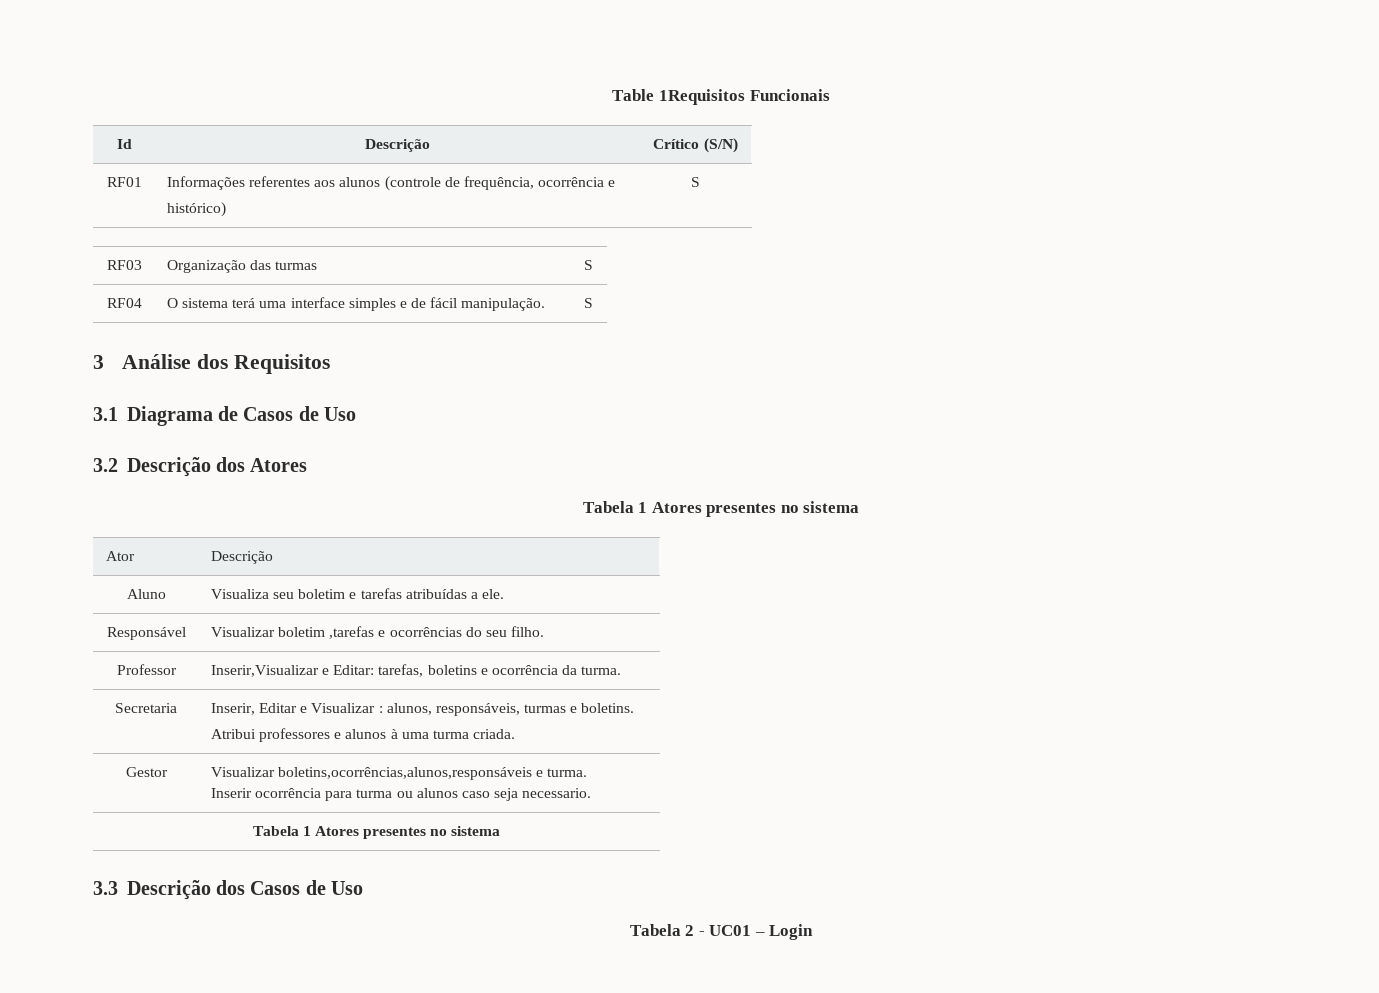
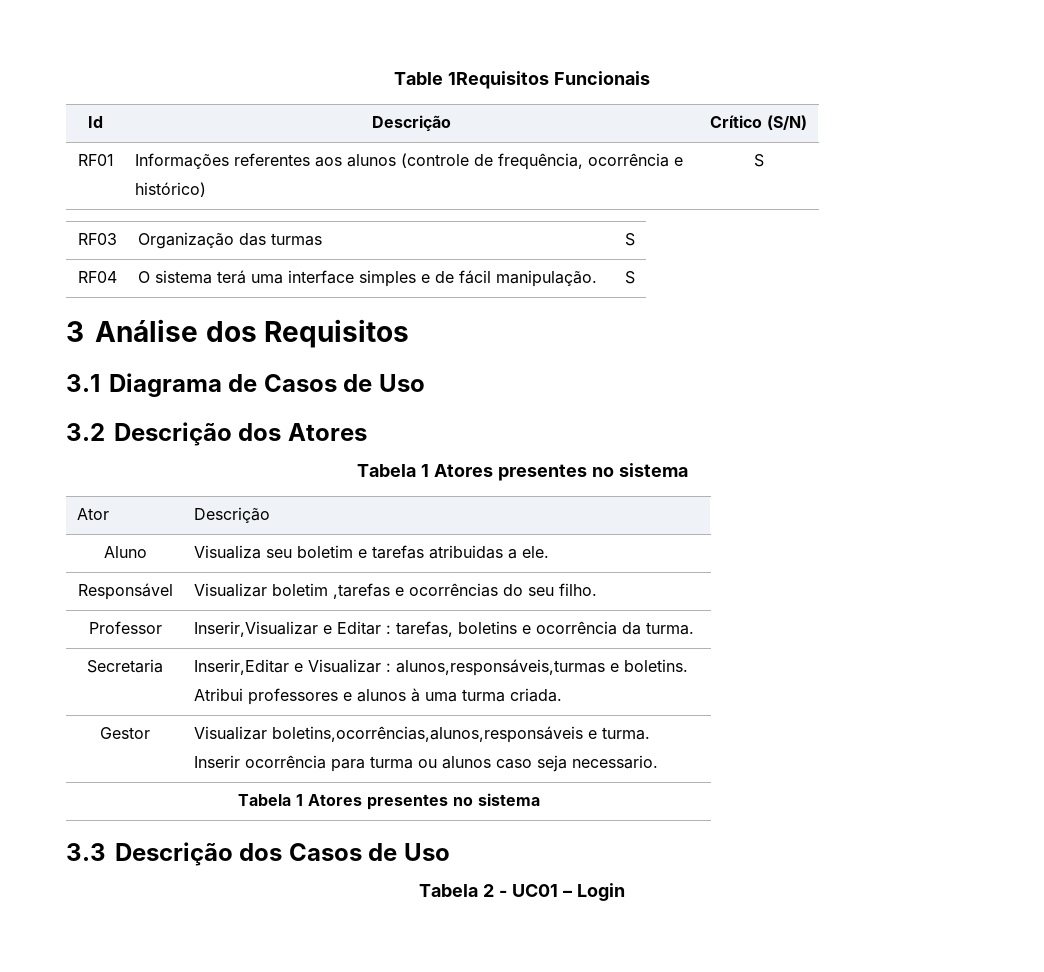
- Aluno | Visualiza seu boletim e tarefas atribuídas a ele.
+ Aluno | Visualiza seu boletim e tarefas atribuidas a ele.
- Professor | Inserir,Visualizar e Editar: tarefas, boletins e ocorrência da turma.
+ Professor | Inserir,Visualizar e Editar : tarefas, boletins e ocorrência da turma.
- Secretaria | Inserir, Editar e Visualizar : alunos, responsáveis, turmas e boletins.
+ Secretaria | Inserir,Editar e Visualizar : alunos,responsáveis,turmas e boletins.

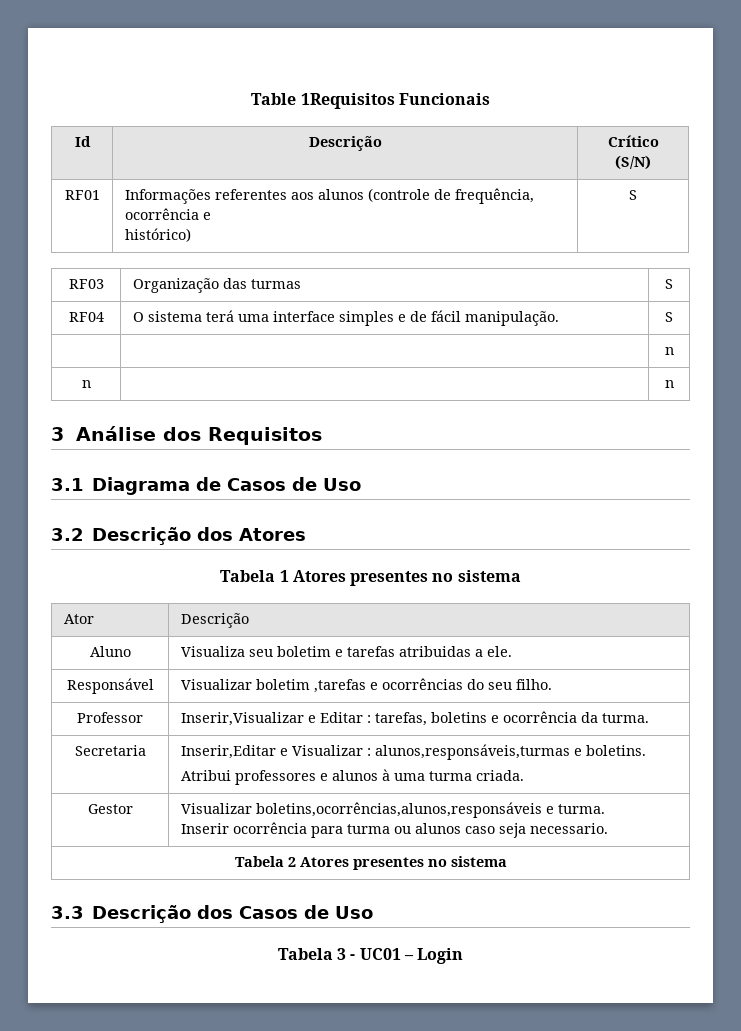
  RF04 | O sistema terá uma interface simples e de fácil manipulação. | S
+ | | n
+ n | | n
  Gestor | Visualizar boletins,ocorrências,alunos,responsáveis e turma.
  Inserir ocorrência para turma ou alunos caso seja necessario.
- Tabela 1 Atores presentes no sistema
+ Tabela 2 Atores presentes no sistema
- Tabela 2 - UC01 – Login
+ Tabela 3 - UC01 – Login

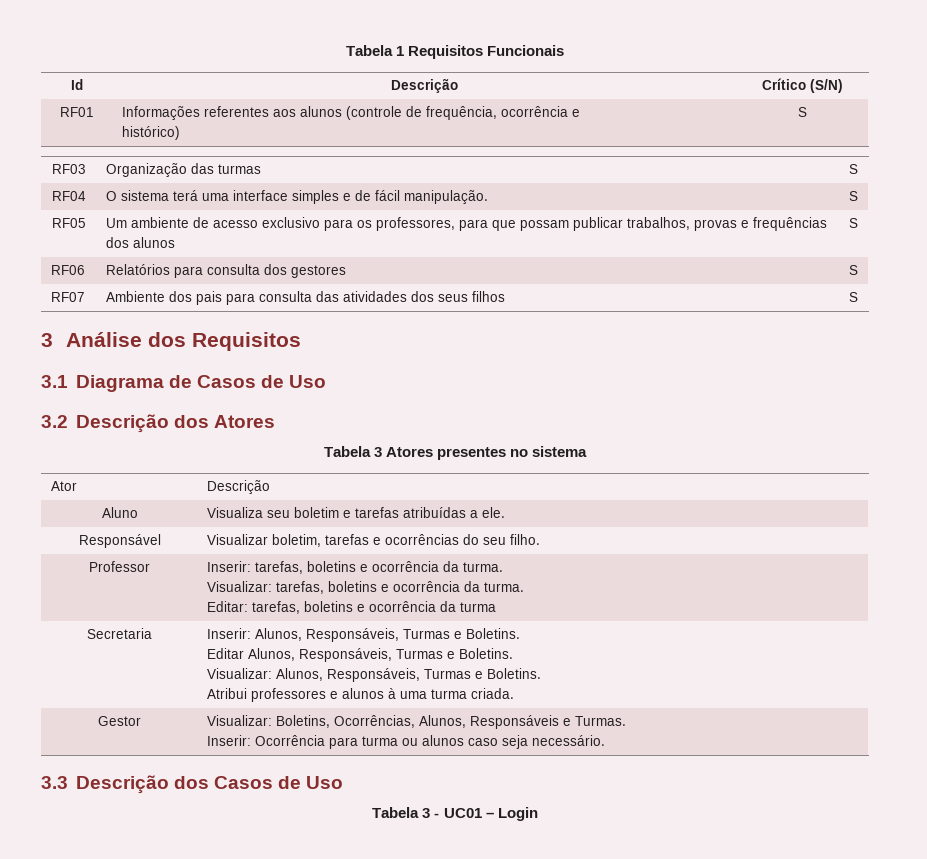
- Table 1Requisitos Funcionais
+ Tabela 1 Requisitos Funcionais
  RF04 | O sistema terá uma interface simples e de fácil manipulação. | S
- | | n
- n | | n
+ RF05 | Um ambiente de acesso exclusivo para os professores, para que possam publicar trabalhos, provas e frequências dos alunos | S
+ RF06 | Relatórios para consulta dos gestores | S
+ RF07 | Ambiente dos pais para consulta das atividades dos seus filhos | S
- Tabela 1 Atores presentes no sistema
+ Tabela 3 Atores presentes no sistema
- Aluno | Visualiza seu boletim e tarefas atribuidas a ele.
+ Aluno | Visualiza seu boletim e tarefas atribuídas a ele.
- Responsável | Visualizar boletim ,tarefas e ocorrências do seu filho.
+ Responsável | Visualizar boletim, tarefas e ocorrências do seu filho.
- Professor | Inserir,Visualizar e Editar : tarefas, boletins e ocorrência da turma.
- Secretaria | Inserir,Editar e Visualizar : alunos,responsáveis,turmas e boletins.
+ Professor | Inserir: tarefas, boletins e ocorrência da turma.
+ Visualizar: tarefas, boletins e ocorrência da turma.
+ Editar: tarefas, boletins e ocorrência da turma
+ Secretaria | Inserir: Alunos, Responsáveis, Turmas e Boletins.
+ Editar Alunos, Responsáveis, Turmas e Boletins.
+ Visualizar: Alunos, Responsáveis, Turmas e Boletins.
- Gestor | Visualizar boletins,ocorrências,alunos,responsáveis e turma.
- Inserir ocorrência para turma ou alunos caso seja necessario.
- Tabela 2 Atores presentes no sistema
+ Gestor | Visualizar: Boletins, Ocorrências, Alunos, Responsáveis e Turmas.
+ Inserir: Ocorrência para turma ou alunos caso seja necessário.

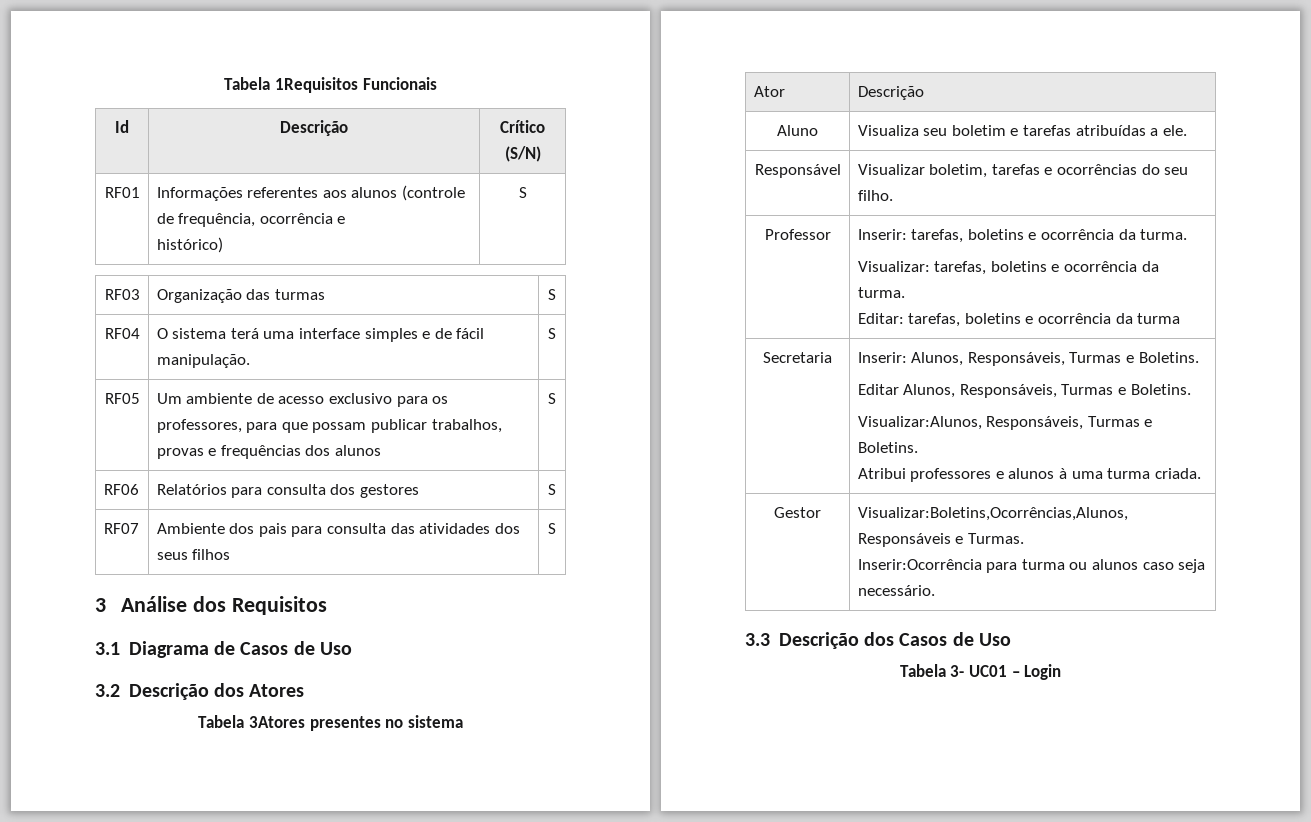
- Tabela 1 Requisitos Funcionais
+ Tabela 1Requisitos Funcionais
- Tabela 3 Atores presentes no sistema
+ Tabela 3Atores presentes no sistema
  Secretaria | Inserir: Alunos, Responsáveis, Turmas e Boletins.
  Editar Alunos, Responsáveis, Turmas e Boletins.
- Visualizar: Alunos, Responsáveis, Turmas e Boletins.
+ Visualizar:Alunos, Responsáveis, Turmas e Boletins.
- Gestor | Visualizar: Boletins, Ocorrências, Alunos, Responsáveis e Turmas.
- Inserir: Ocorrência para turma ou alunos caso seja necessário.
+ Gestor | Visualizar:Boletins,Ocorrências,Alunos, Responsáveis e Turmas.
+ Inserir:Ocorrência para turma ou alunos caso seja necessário.
- Tabela 3 - UC01 – Login
+ Tabela 3- UC01 – Login

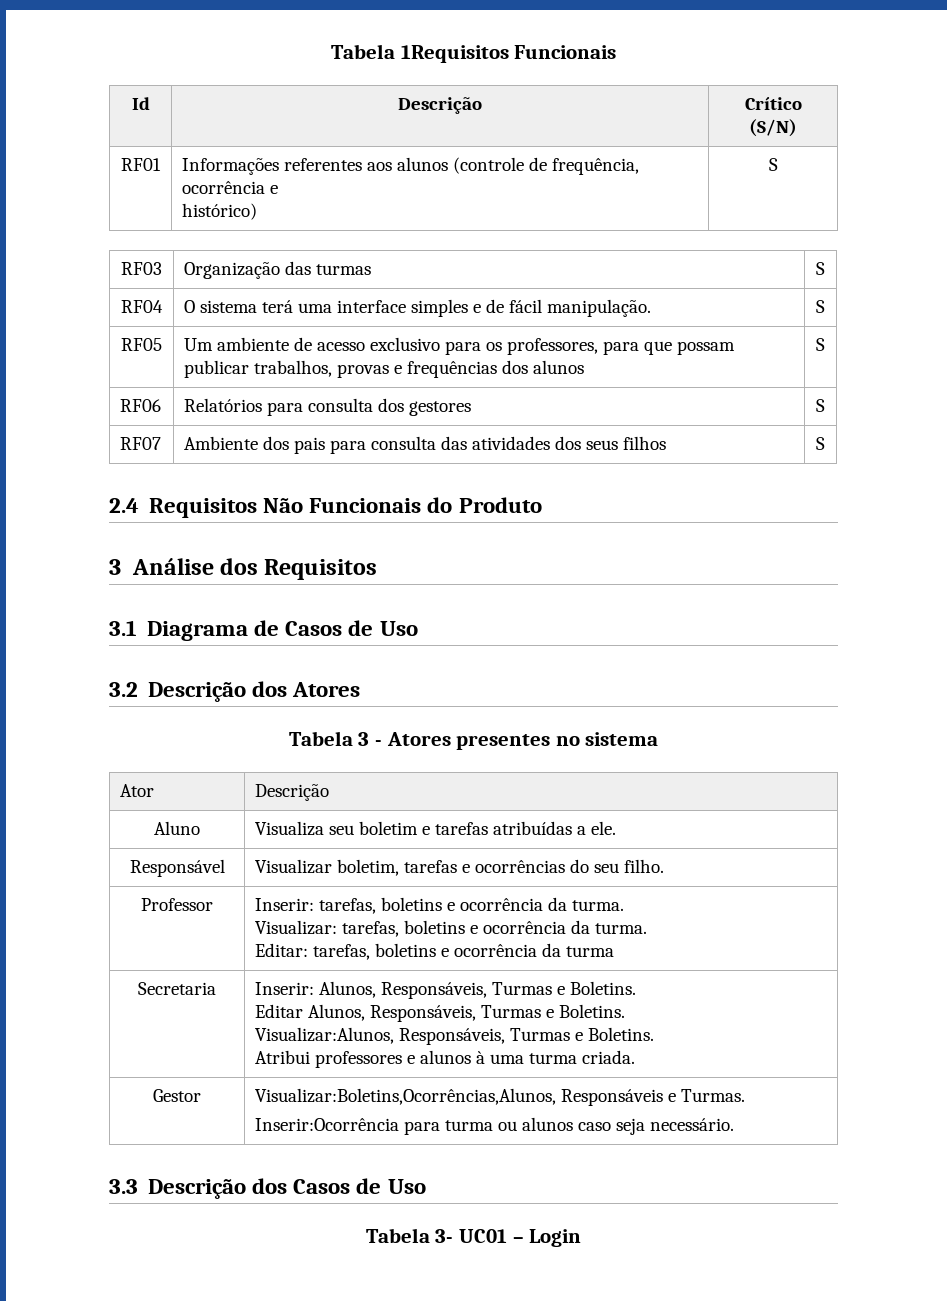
+ 2.4 Requisitos Não Funcionais do Produto
- Tabela 3Atores presentes no sistema
+ Tabela 3 - Atores presentes no sistema

